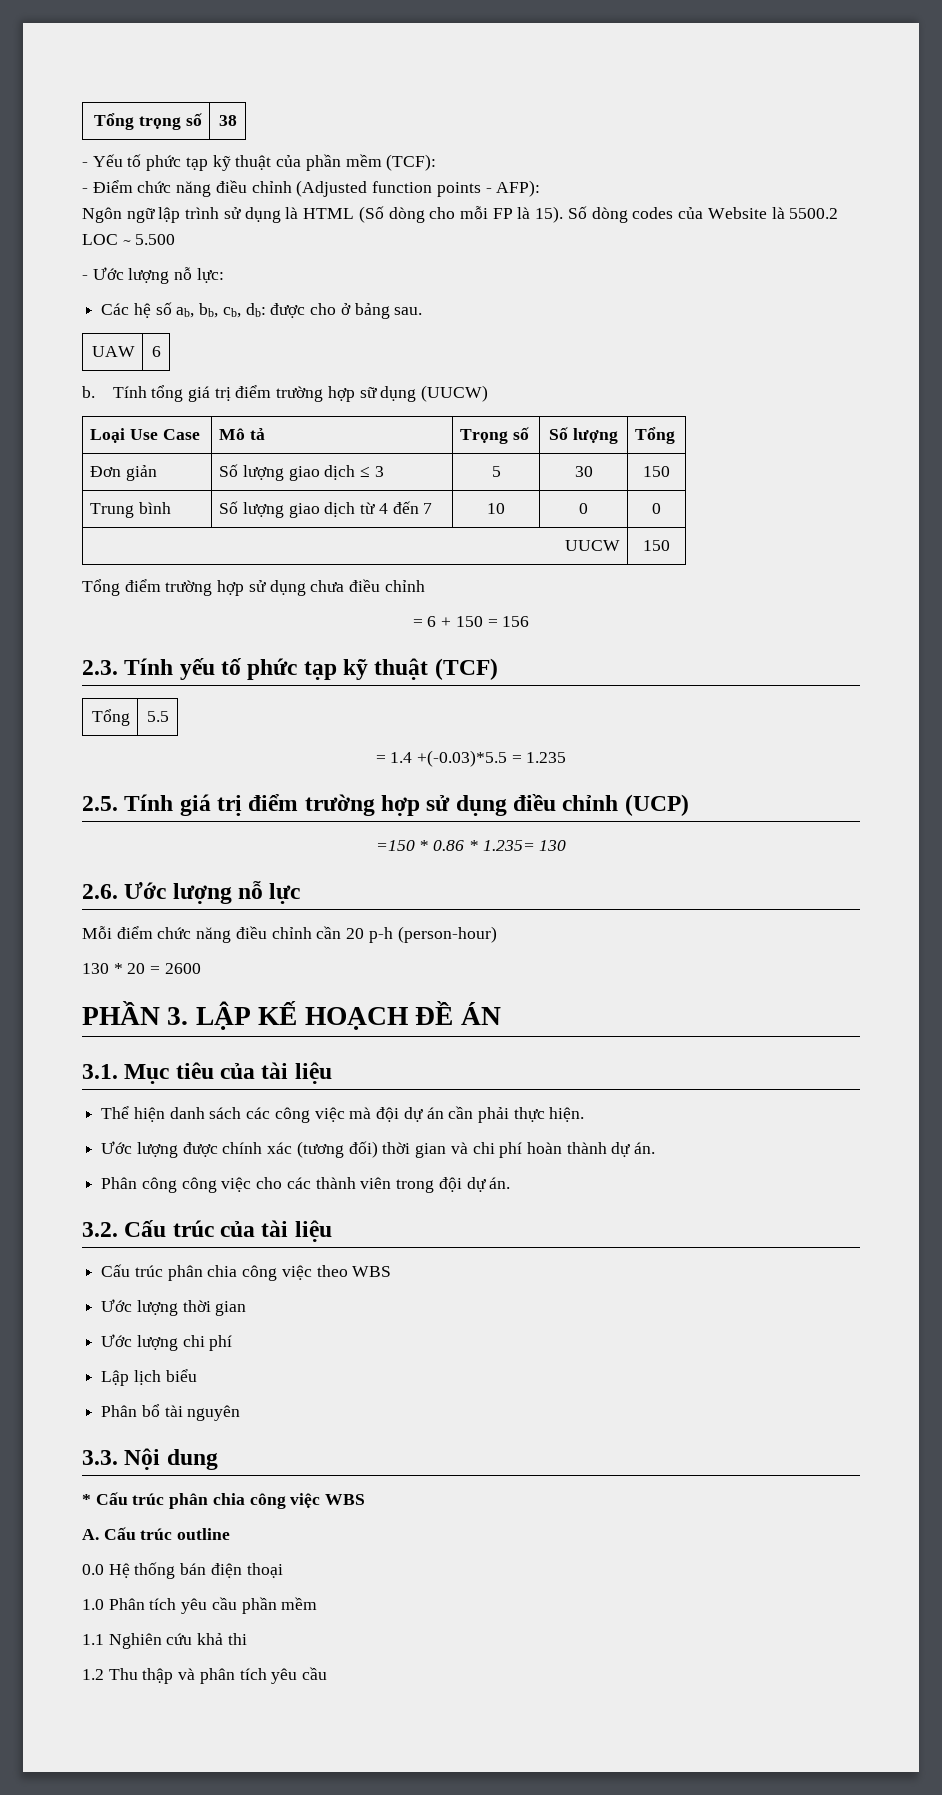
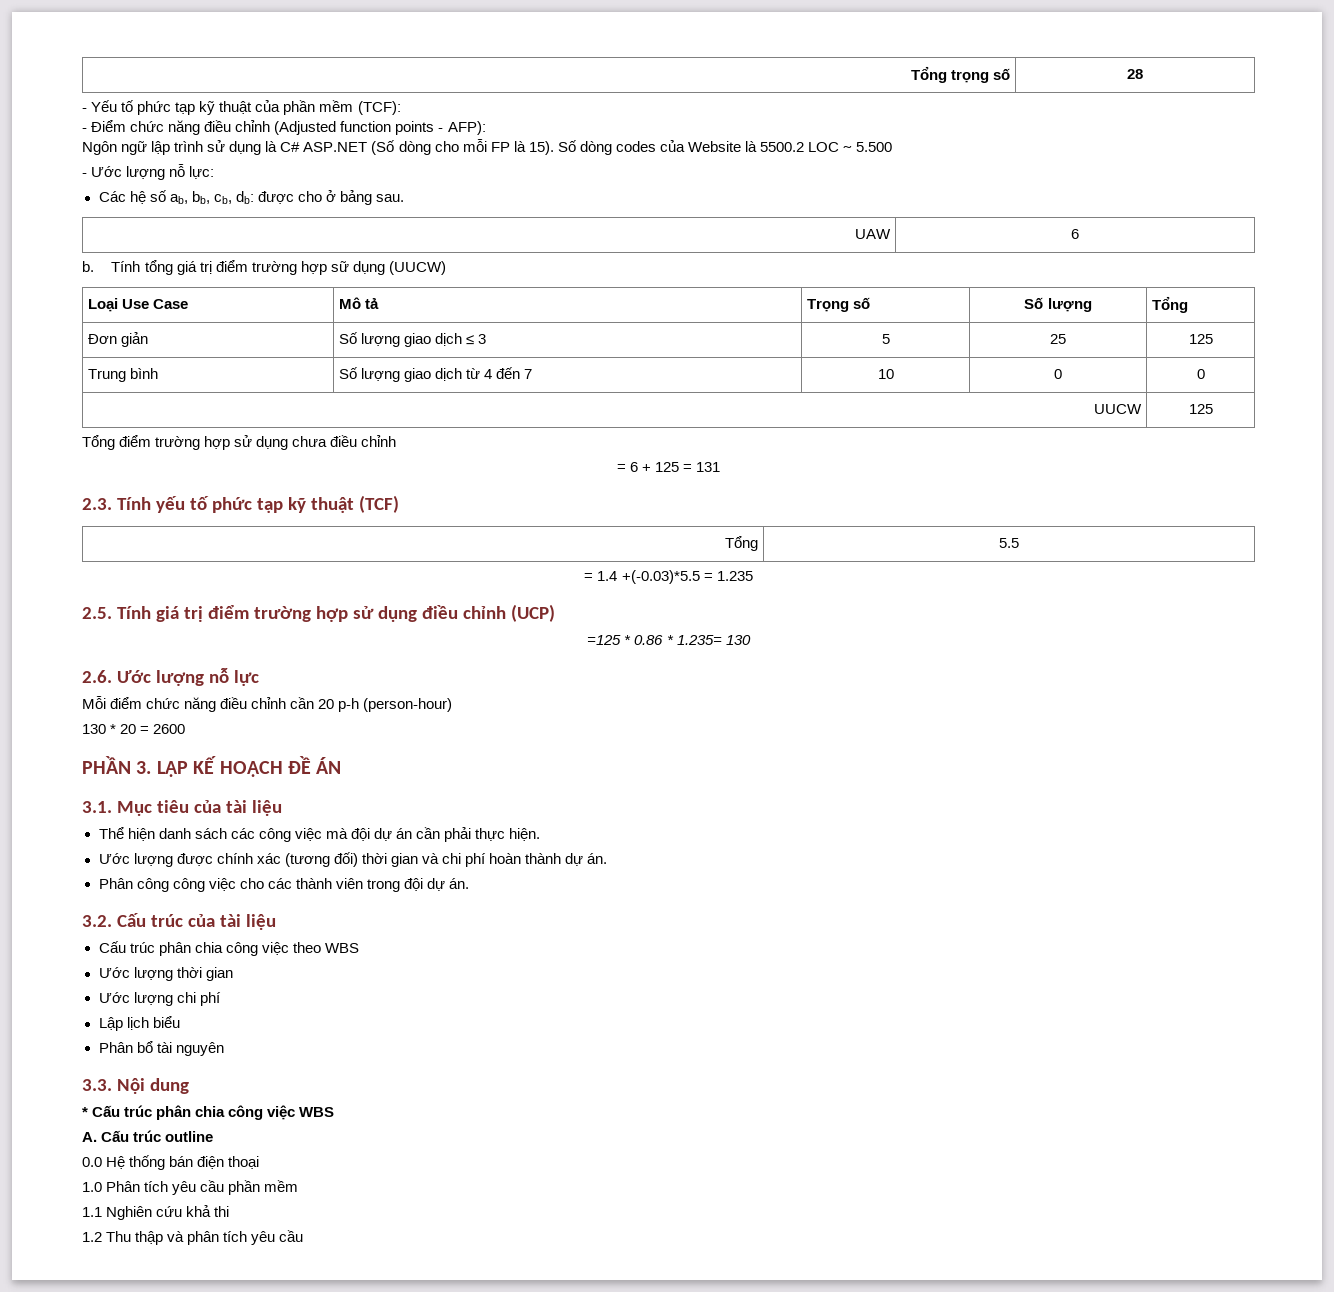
- Tổng trọng số | 38
+ Tổng trọng số | 28
- Ngôn ngữ lập trình sử dụng là HTML (Số dòng cho mỗi FP là 15).
+ Ngôn ngữ lập trình sử dụng là C# ASP.NET (Số dòng cho mỗi FP là 15).
- Đơn giản | Số lượng giao dịch ≤ 3 | 5 | 30 | 150
+ Đơn giản | Số lượng giao dịch ≤ 3 | 5 | 25 | 125
- UUCW | 150
+ UUCW | 125
- = 6 + 150 = 156
+ = 6 + 125 = 131
- =150 * 0.86 * 1.235= 130
+ =125 * 0.86 * 1.235= 130

